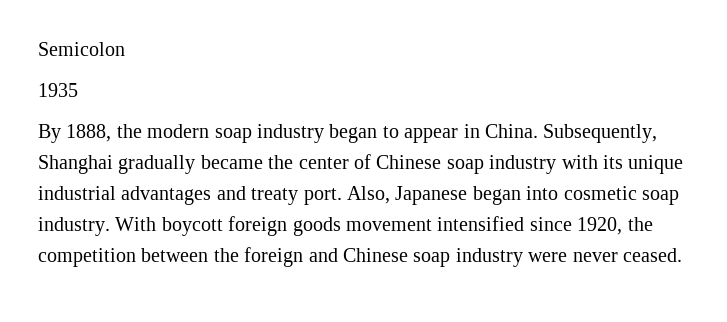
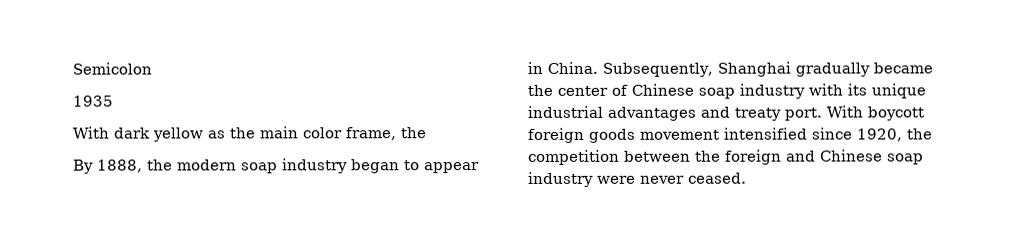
+ With dark yellow as the main color frame, the
- Also, Japanese began into cosmetic soap industry.

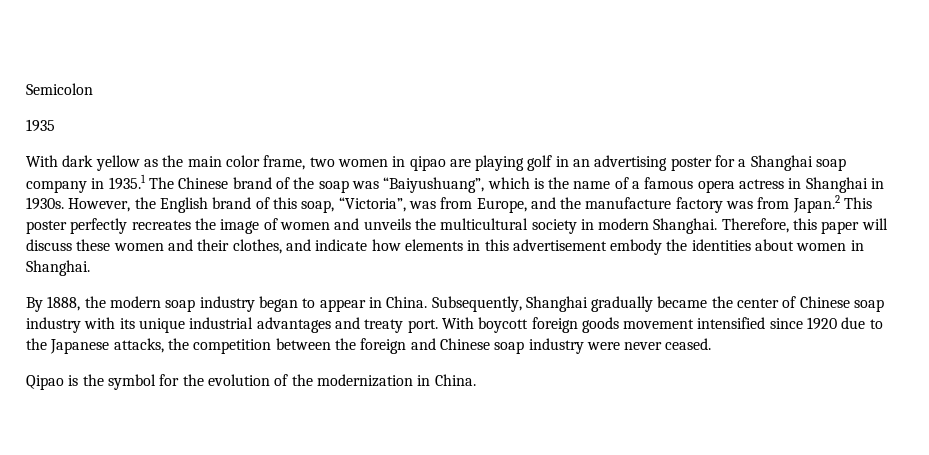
- With dark yellow as the main color frame, the
+ With dark yellow as the main color frame, two women in qipao are playing golf in an advertising poster for a Shanghai soap company in 1935.1 The Chinese brand of the soap was “Baiyushuang”, which is the name of a famous opera actress in Shanghai in 1930s. However, the English brand of this soap, “Victoria”, was from Europe, and the manufacture factory was from Japan.2 This poster perfectly recreates the image of women and unveils the multicultural society in modern Shanghai. Therefore, this paper will discuss these women and their clothes, and indicate how elements in this advertisement embody the identities about women in Shanghai.
- With boycott foreign goods movement intensified since 1920, the competition between the foreign and Chinese soap industry were never ceased.
+ With boycott foreign goods movement intensified since 1920 due to the Japanese attacks, the competition between the foreign and Chinese soap industry were never ceased.
+ Qipao is the symbol for the evolution of the modernization in China.

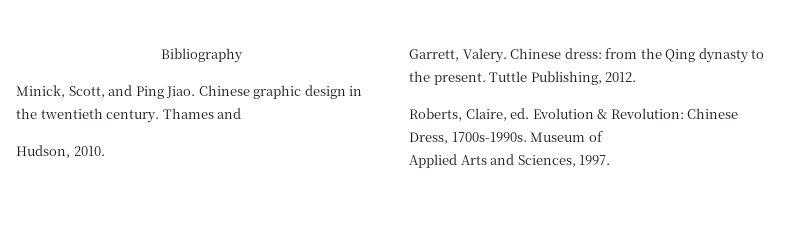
- Semicolon
- 1935
- With dark yellow as the main color frame, two women in qipao are playing golf in an advertising poster for a Shanghai soap company in 1935.1 The Chinese brand of the soap was “Baiyushuang”, which is the name of a famous opera actress in Shanghai in 1930s. However, the English brand of this soap, “Victoria”, was from Europe, and the manufacture factory was from Japan.2 This poster perfectly recreates the image of women and unveils the multicultural society in modern Shanghai. Therefore, this paper will discuss these women and their clothes, and indicate how elements in this advertisement embody the identities about women in Shanghai.
- By 1888, the modern soap industry began to appear in China. Subsequently, Shanghai gradually became the center of Chinese soap industry with its unique industrial advantages and treaty port. With boycott foreign goods movement intensified since 1920 due to the Japanese attacks, the competition between the foreign and Chinese soap industry were never ceased.
- Qipao is the symbol for the evolution of the modernization in China.
+ Bibliography
+ Minick, Scott, and Ping Jiao. Chinese graphic design in the twentieth century. Thames and
+ Hudson, 2010.
+ Garrett, Valery. Chinese dress: from the Qing dynasty to the present. Tuttle Publishing, 2012.
+ Roberts, Claire, ed. Evolution & Revolution: Chinese Dress, 1700s-1990s. Museum of
+ Applied Arts and Sciences, 1997.

